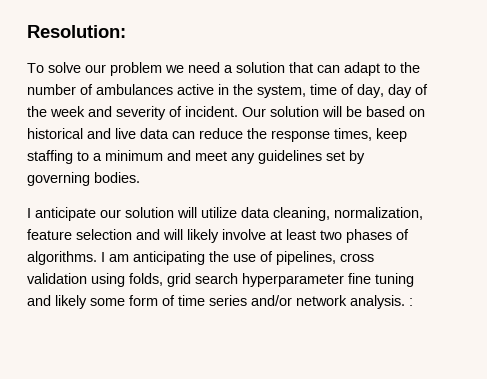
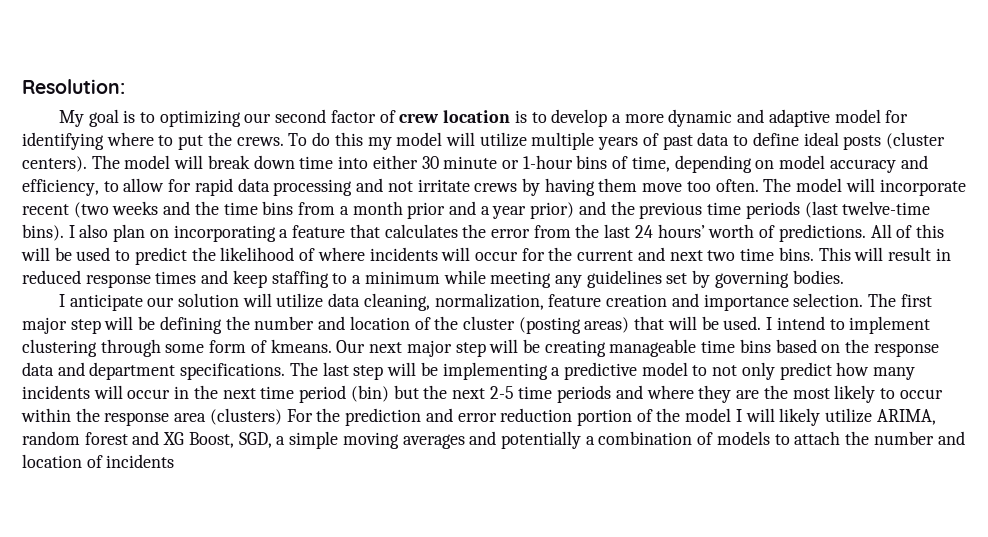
- To solve our problem we need a solution that can adapt to the number of ambulances active in the system, time of day, day of the week and severity of incident. Our solution will be based on historical and live data can reduce the response times, keep staffing to a minimum and meet any guidelines set by governing bodies.
+ My goal is to optimizing our second factor of crew location is to develop a more dynamic and adaptive model for identifying where to put the crews. To do this my model will utilize multiple years of past data to define ideal posts (cluster centers). The model will break down time into either 30 minute or 1-hour bins of time, depending on model accuracy and efficiency, to allow for rapid data processing and not irritate crews by having them move too often. The model will incorporate recent (two weeks and the time bins from a month prior and a year prior) and the previous time periods (last twelve-time bins). I also plan on incorporating a feature that calculates the error from the last 24 hours’ worth of predictions. All of this will be used to predict the likelihood of where incidents will occur for the current and next two time bins. This will result in reduced response times and keep staffing to a minimum while meeting any guidelines set by governing bodies.
- I anticipate our solution will utilize data cleaning, normalization, feature selection and will likely involve at least two phases of algorithms. I am anticipating the use of pipelines, cross validation using folds, grid search hyperparameter fine tuning and likely some form of time series and/or network analysis. :
+ I anticipate our solution will utilize data cleaning, normalization, feature creation and importance selection. The first major step will be defining the number and location of the cluster (posting areas) that will be used. I intend to implement clustering through some form of kmeans. Our next major step will be creating manageable time bins based on the response data and department specifications. The last step will be implementing a predictive model to not only predict how many incidents will occur in the next time period (bin) but the next 2-5 time periods and where they are the most likely to occur within the response area (clusters) For the prediction and error reduction portion of the model I will likely utilize ARIMA, random forest and XG Boost, SGD, a simple moving averages and potentially a combination of models to attach the number and location of incidents

